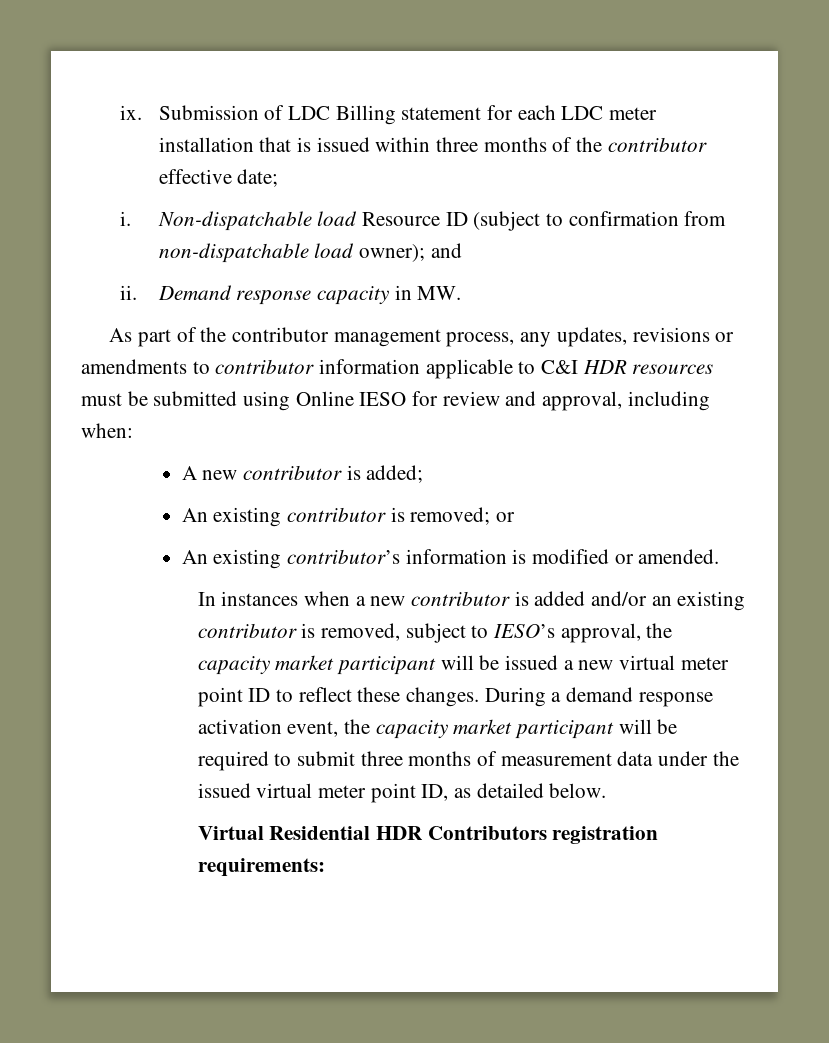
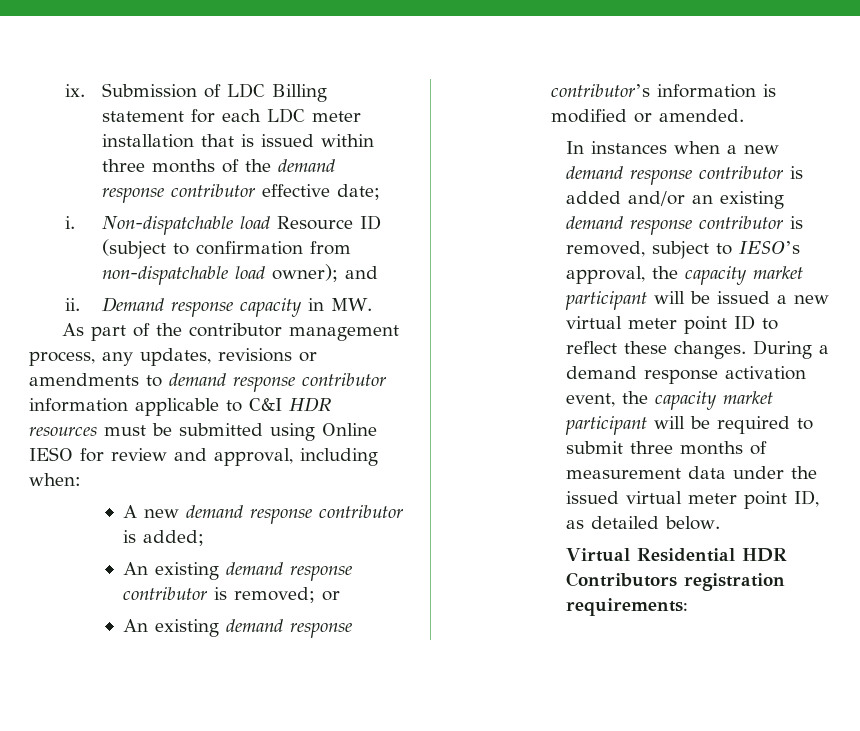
- Submission of LDC Billing statement for each LDC meter installation that is issued within three months of the contributor effective date;
+ Submission of LDC Billing statement for each LDC meter installation that is issued within three months of the demand response contributor effective date;
- As part of the contributor management process, any updates, revisions or amendments to contributor information applicable to C&I HDR resources must be submitted using Online IESO for review and approval, including when:
+ As part of the contributor management process, any updates, revisions or amendments to demand response contributor information applicable to C&I HDR resources must be submitted using Online IESO for review and approval, including when:
- A new contributor is added;
+ A new demand response contributor is added;
- An existing contributor is removed; or
+ An existing demand response contributor is removed; or
- An existing contributor’s information is modified or amended.
+ An existing demand response contributor’s information is modified or amended.
- In instances when a new contributor is added and/or an existing contributor is removed, subject to IESO’s approval, the capacity market participant will be issued a new virtual meter point ID to reflect these changes.
+ In instances when a new demand response contributor is added and/or an existing demand response contributor is removed, subject to IESO’s approval, the capacity market participant will be issued a new virtual meter point ID to reflect these changes.

